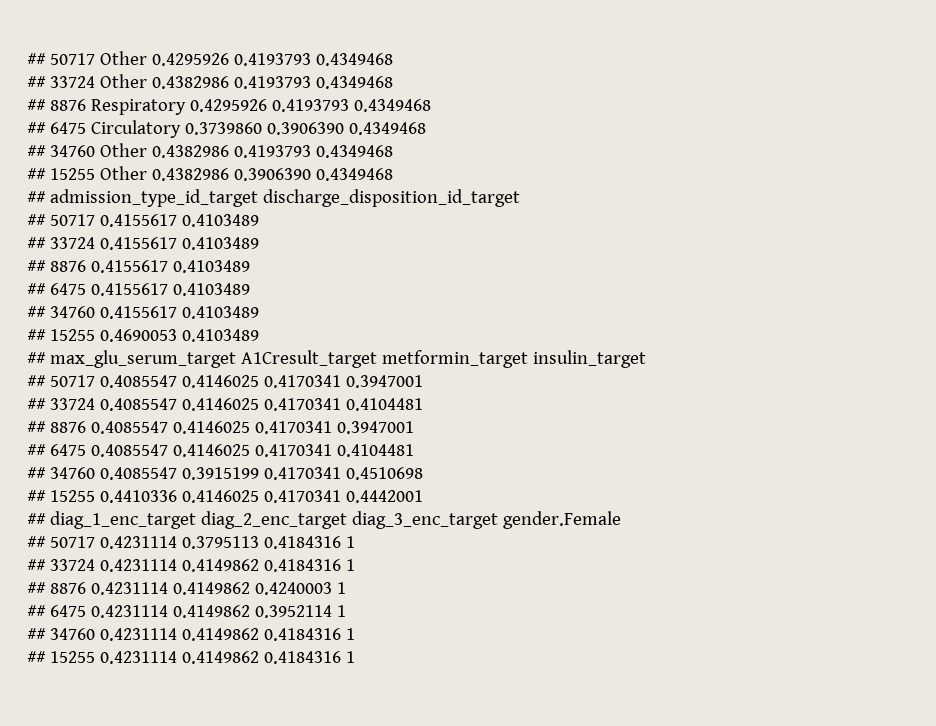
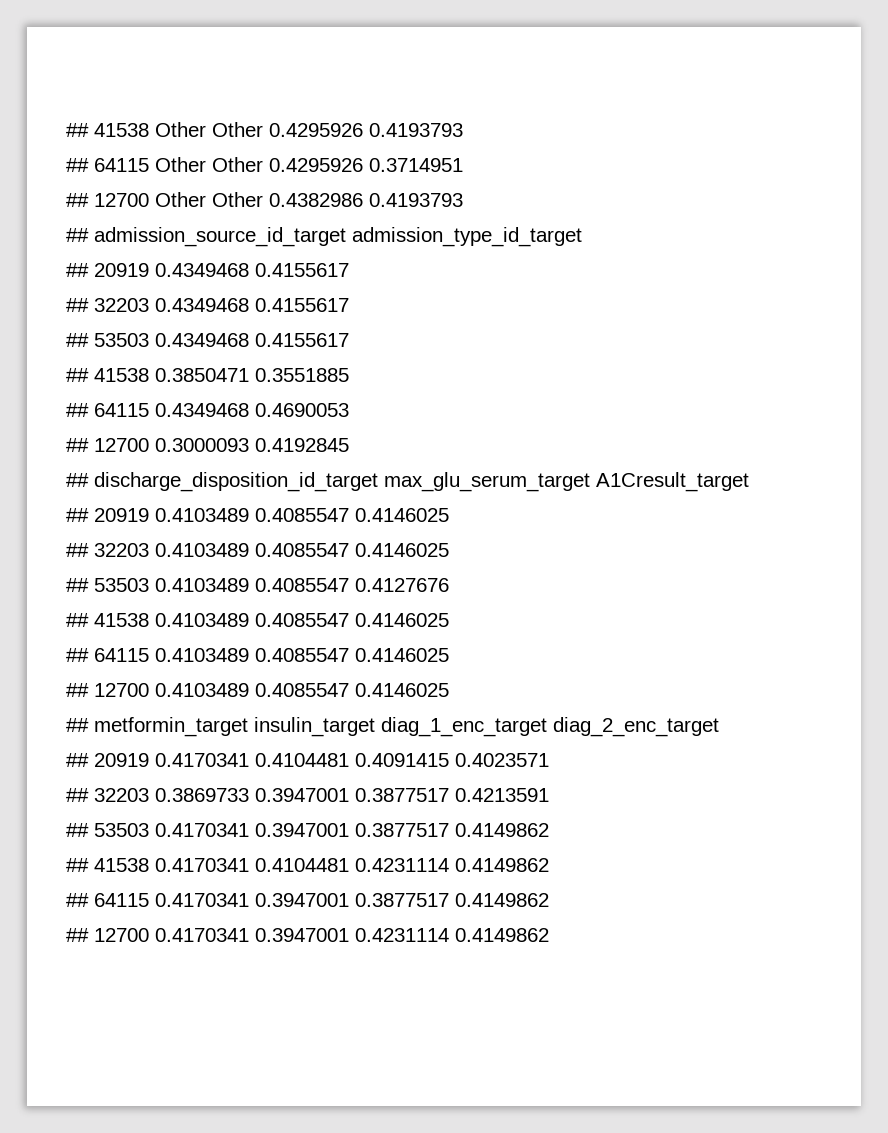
- ## 50717 Other 0.4295926 0.4193793 0.4349468
- ## 33724 Other 0.4382986 0.4193793 0.4349468
- ## 8876 Respiratory 0.4295926 0.4193793 0.4349468
- ## 6475 Circulatory 0.3739860 0.3906390 0.4349468
- ## 34760 Other 0.4382986 0.4193793 0.4349468
- ## 15255 Other 0.4382986 0.3906390 0.4349468
- ## admission_type_id_target discharge_disposition_id_target
- ## 50717 0.4155617 0.4103489
- ## 33724 0.4155617 0.4103489
- ## 8876 0.4155617 0.4103489
- ## 6475 0.4155617 0.4103489
- ## 34760 0.4155617 0.4103489
- ## 15255 0.4690053 0.4103489
- ## max_glu_serum_target A1Cresult_target metformin_target insulin_target
- ## 50717 0.4085547 0.4146025 0.4170341 0.3947001
- ## 33724 0.4085547 0.4146025 0.4170341 0.4104481
- ## 8876 0.4085547 0.4146025 0.4170341 0.3947001
- ## 6475 0.4085547 0.4146025 0.4170341 0.4104481
- ## 34760 0.4085547 0.3915199 0.4170341 0.4510698
- ## 15255 0.4410336 0.4146025 0.4170341 0.4442001
- ## diag_1_enc_target diag_2_enc_target diag_3_enc_target gender.Female
- ## 50717 0.4231114 0.3795113 0.4184316 1
- ## 33724 0.4231114 0.4149862 0.4184316 1
- ## 8876 0.4231114 0.4149862 0.4240003 1
- ## 6475 0.4231114 0.4149862 0.3952114 1
- ## 34760 0.4231114 0.4149862 0.4184316 1
- ## 15255 0.4231114 0.4149862 0.4184316 1
+ ## 41538 Other Other 0.4295926 0.4193793
+ ## 64115 Other Other 0.4295926 0.3714951
+ ## 12700 Other Other 0.4382986 0.4193793
+ ## admission_source_id_target admission_type_id_target
+ ## 20919 0.4349468 0.4155617
+ ## 32203 0.4349468 0.4155617
+ ## 53503 0.4349468 0.4155617
+ ## 41538 0.3850471 0.3551885
+ ## 64115 0.4349468 0.4690053
+ ## 12700 0.3000093 0.4192845
+ ## discharge_disposition_id_target max_glu_serum_target A1Cresult_target
+ ## 20919 0.4103489 0.4085547 0.4146025
+ ## 32203 0.4103489 0.4085547 0.4146025
+ ## 53503 0.4103489 0.4085547 0.4127676
+ ## 41538 0.4103489 0.4085547 0.4146025
+ ## 64115 0.4103489 0.4085547 0.4146025
+ ## 12700 0.4103489 0.4085547 0.4146025
+ ## metformin_target insulin_target diag_1_enc_target diag_2_enc_target
+ ## 20919 0.4170341 0.4104481 0.4091415 0.4023571
+ ## 32203 0.3869733 0.3947001 0.3877517 0.4213591
+ ## 53503 0.4170341 0.3947001 0.3877517 0.4149862
+ ## 41538 0.4170341 0.4104481 0.4231114 0.4149862
+ ## 64115 0.4170341 0.3947001 0.3877517 0.4149862
+ ## 12700 0.4170341 0.3947001 0.4231114 0.4149862

